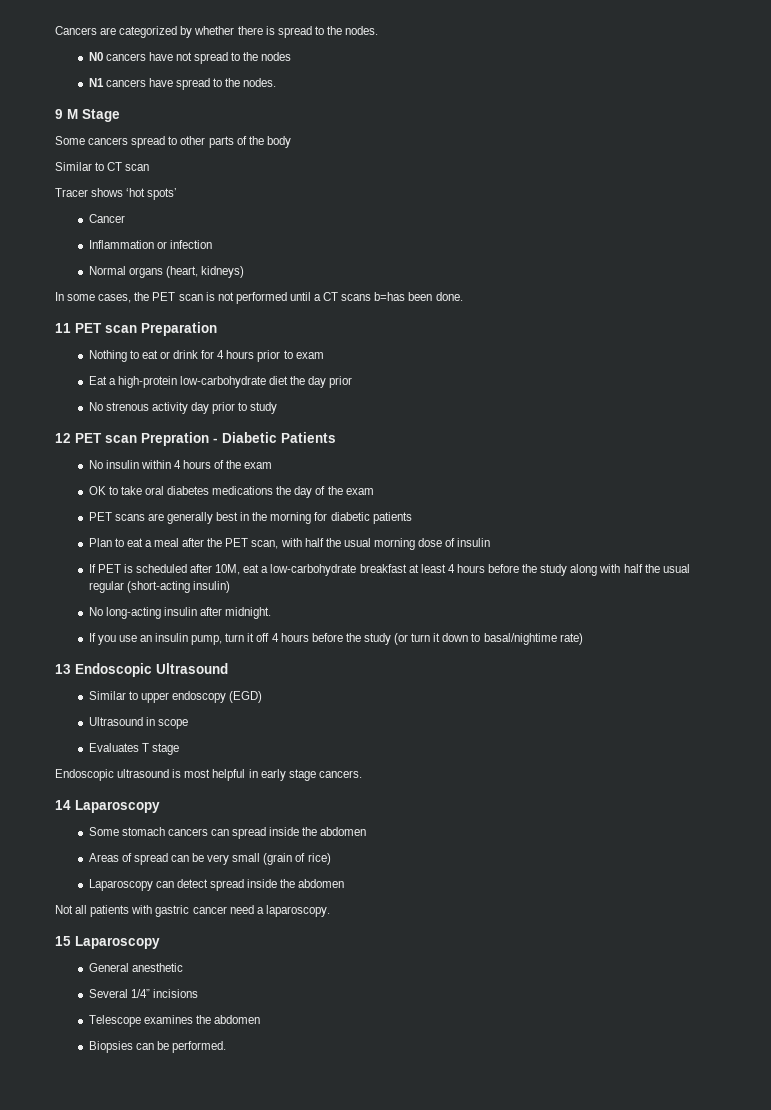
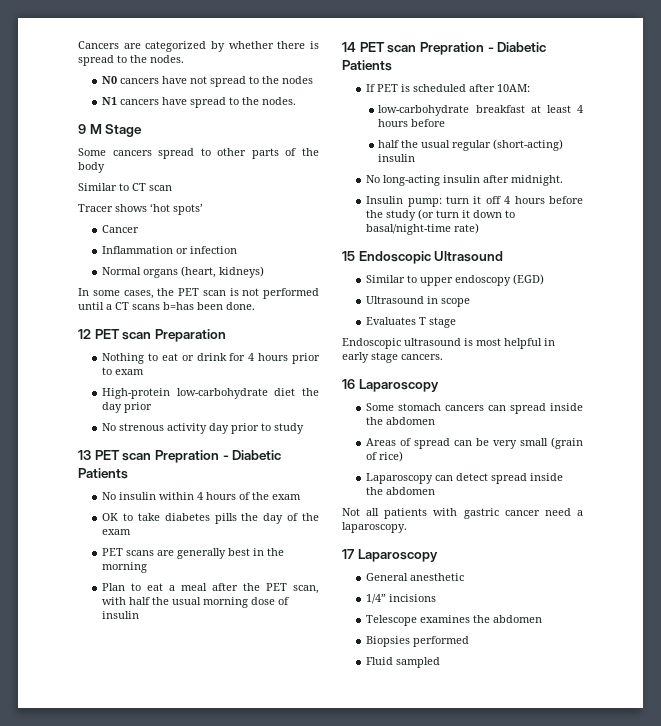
- 11 PET scan Preparation
+ 12 PET scan Preparation
- Eat a high-protein low-carbohydrate diet the day prior
+ High-protein low-carbohydrate diet the day prior
- 12 PET scan Prepration - Diabetic Patients
+ 13 PET scan Prepration - Diabetic Patients
- OK to take oral diabetes medications the day of the exam
+ OK to take diabetes pills the day of the exam
- PET scans are generally best in the morning for diabetic patients
+ PET scans are generally best in the morning
+ 14 PET scan Prepration - Diabetic Patients
- If PET is scheduled after 10M, eat a low-carbohydrate breakfast at least 4 hours before the study along with half the usual regular (short-acting insulin)
+ If PET is scheduled after 10AM:
+ low-carbohydrate breakfast at least 4 hours before
+ half the usual regular (short-acting) insulin
- If you use an insulin pump, turn it off 4 hours before the study (or turn it down to basal/nightime rate)
+ Insulin pump: turn it off 4 hours before the study (or turn it down to basal/night-time rate)
- 13 Endoscopic Ultrasound
+ 15 Endoscopic Ultrasound
- 14 Laparoscopy
+ 16 Laparoscopy
- 15 Laparoscopy
+ 17 Laparoscopy
- Several 1/4” incisions
+ 1/4” incisions
- Biopsies can be performed.
+ Biopsies performed
+ Fluid sampled

